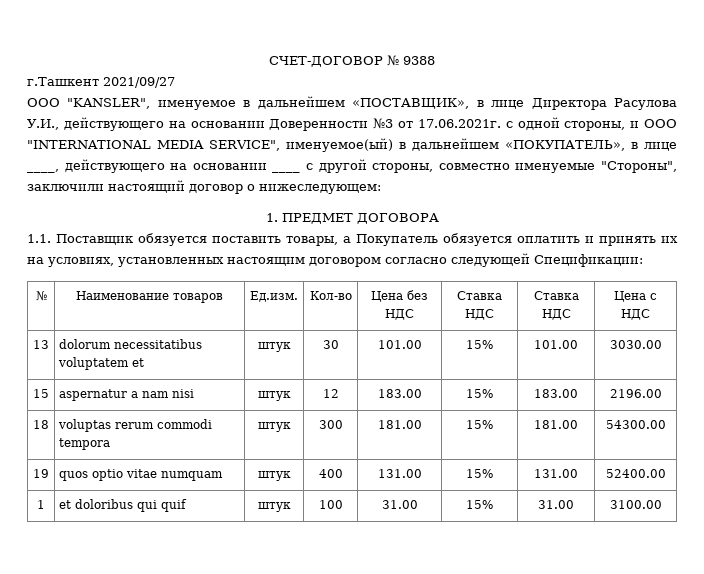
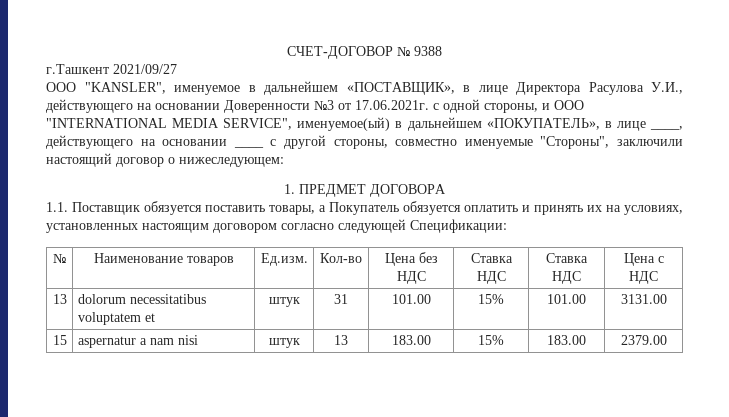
- 13 | dolorum necessitatibus voluptatem et | штук | 30 | 101.00 | 15% | 101.00 | 3030.00
+ 13 | dolorum necessitatibus voluptatem et | штук | 31 | 101.00 | 15% | 101.00 | 3131.00
- 15 | aspernatur a nam nisi | штук | 12 | 183.00 | 15% | 183.00 | 2196.00
- 18 | voluptas rerum commodi tempora | штук | 300 | 181.00 | 15% | 181.00 | 54300.00
- 19 | quos optio vitae numquam | штук | 400 | 131.00 | 15% | 131.00 | 52400.00
- 1 | et doloribus qui quif | штук | 100 | 31.00 | 15% | 31.00 | 3100.00
+ 15 | aspernatur a nam nisi | штук | 13 | 183.00 | 15% | 183.00 | 2379.00

